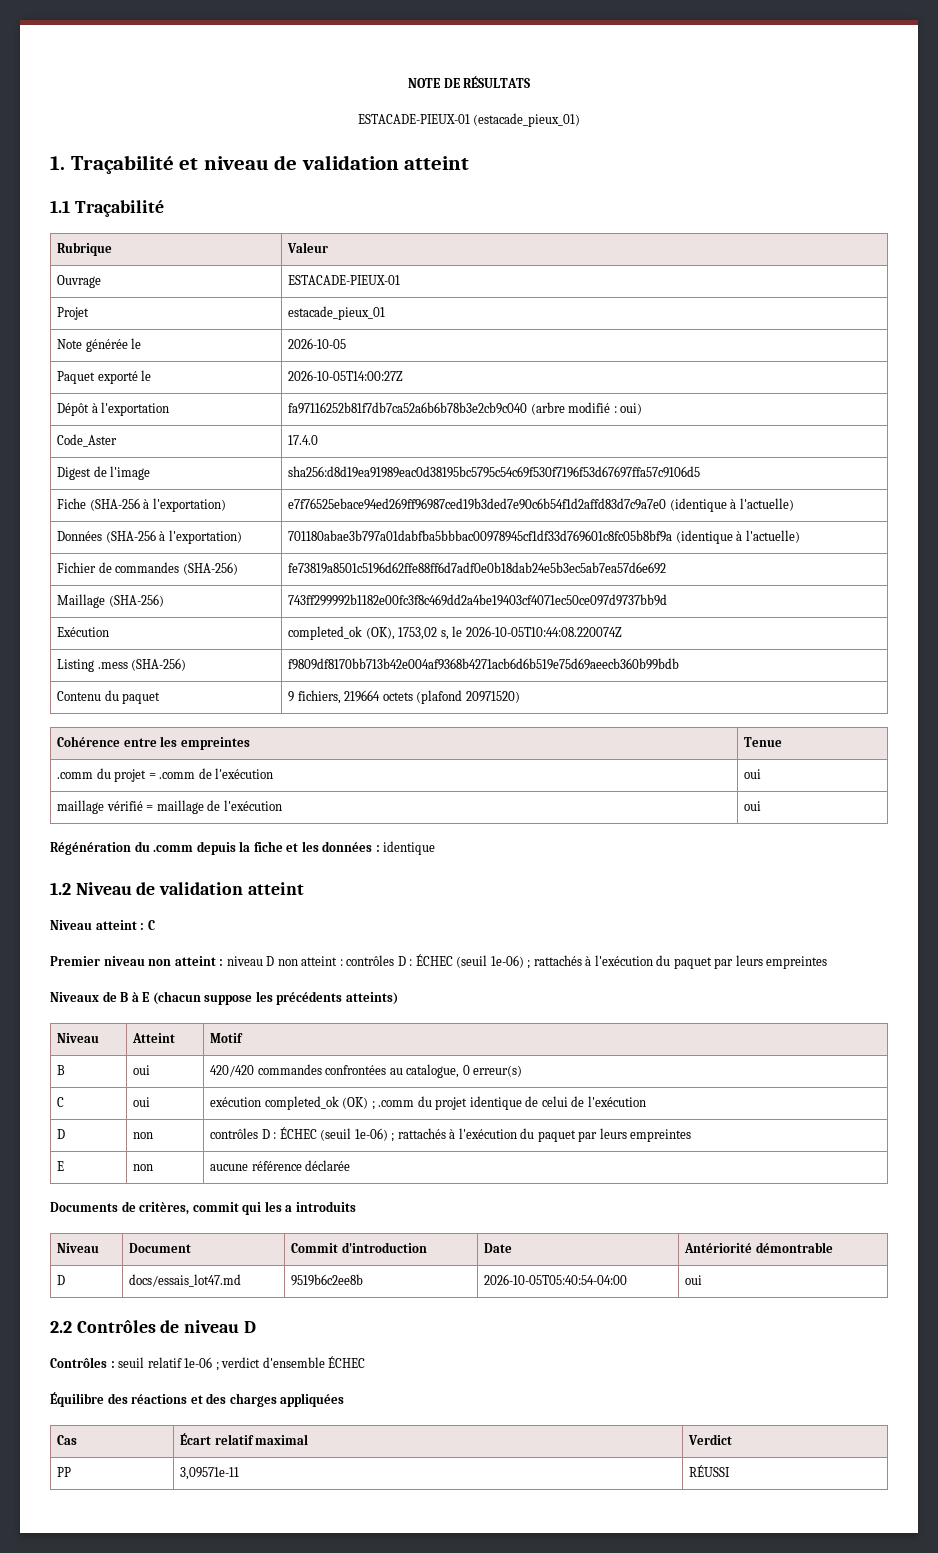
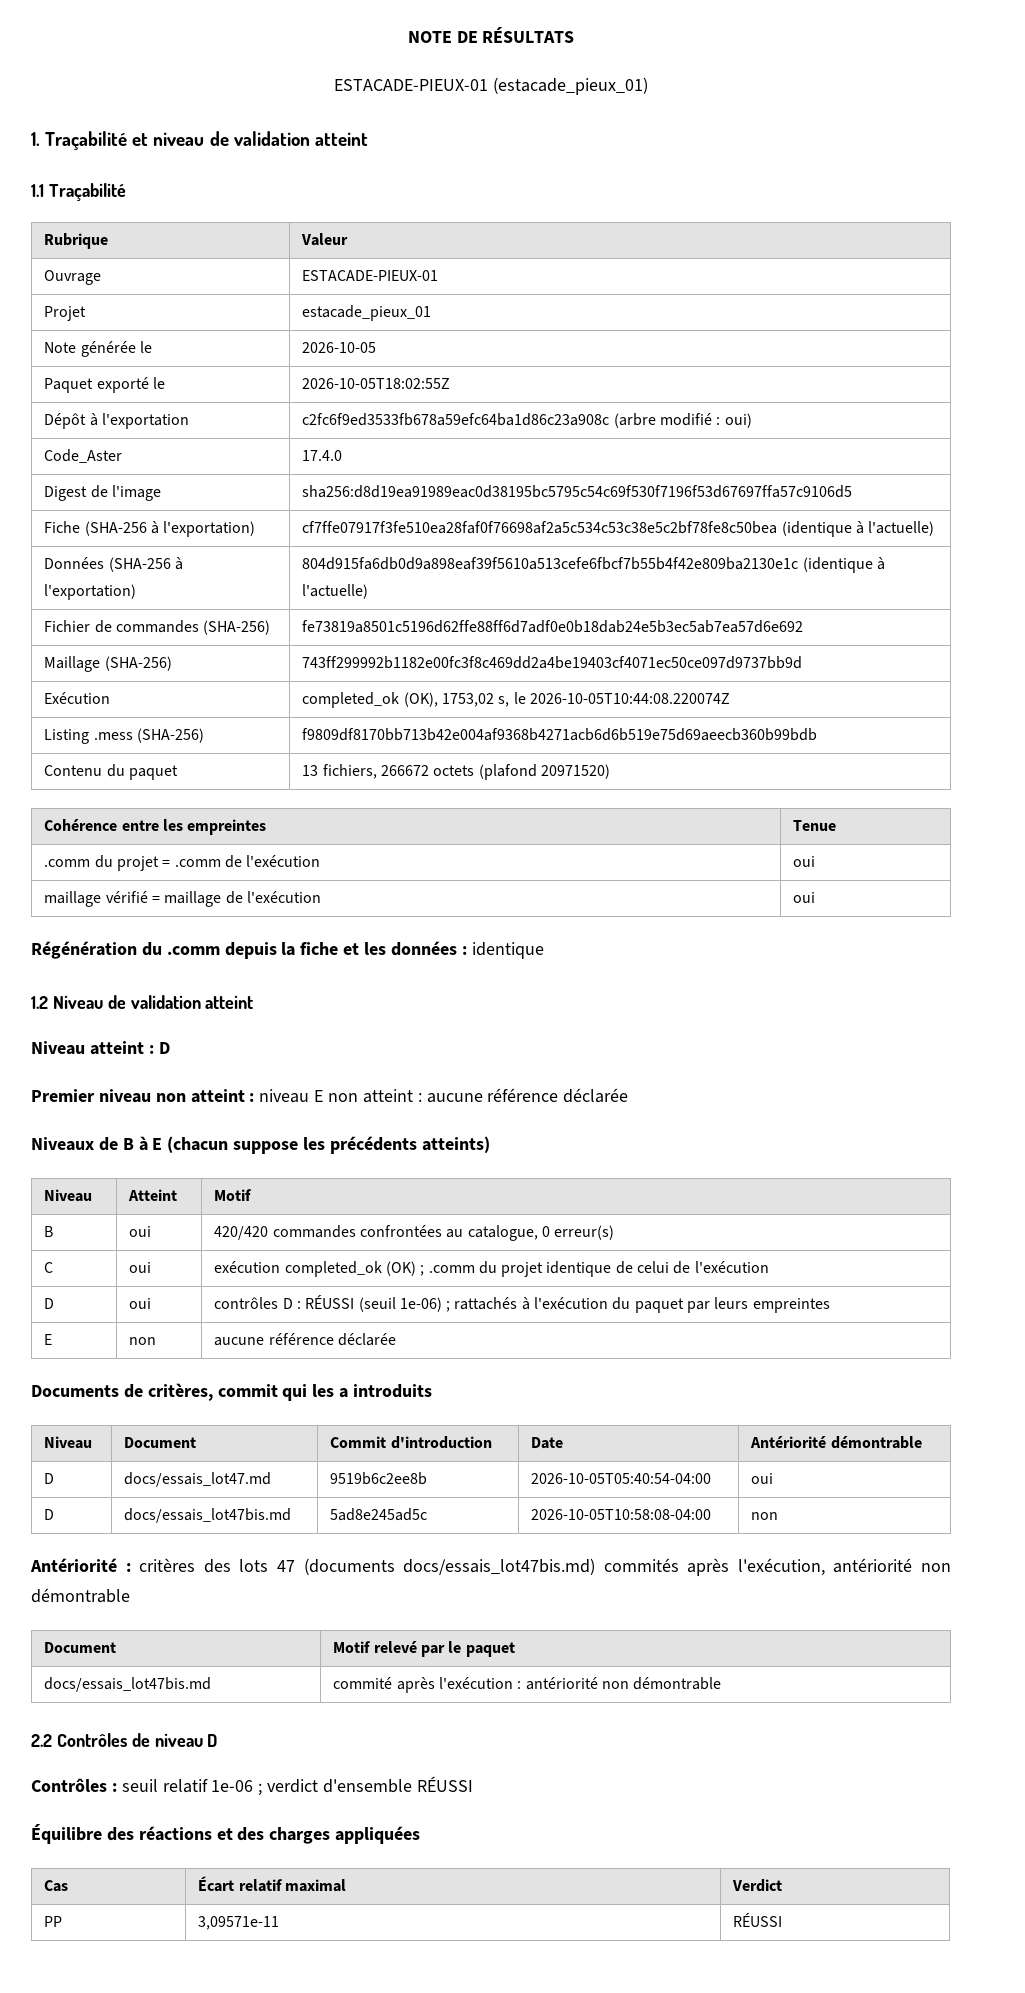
- Paquet exporté le | 2026-10-05T14:00:27Z
+ Paquet exporté le | 2026-10-05T18:02:55Z
- Dépôt à l'exportation | fa97116252b81f7db7ca52a6b6b78b3e2cb9c040 (arbre modifié : oui)
+ Dépôt à l'exportation | c2fc6f9ed3533fb678a59efc64ba1d86c23a908c (arbre modifié : oui)
- Fiche (SHA-256 à l'exportation) | e7f76525ebace94ed269ff96987ced19b3ded7e90c6b54f1d2affd83d7c9a7e0 (identique à l'actuelle)
+ Fiche (SHA-256 à l'exportation) | cf7ffe07917f3fe510ea28faf0f76698af2a5c534c53c38e5c2bf78fe8c50bea (identique à l'actuelle)
- Données (SHA-256 à l'exportation) | 701180abae3b797a01dabfba5bbbac00978945cf1df33d769601c8fc05b8bf9a (identique à l'actuelle)
+ Données (SHA-256 à l'exportation) | 804d915fa6db0d9a898eaf39f5610a513cefe6fbcf7b55b4f42e809ba2130e1c (identique à l'actuelle)
- Contenu du paquet | 9 fichiers, 219664 octets (plafond 20971520)
+ Contenu du paquet | 13 fichiers, 266672 octets (plafond 20971520)
- Niveau atteint : C
+ Niveau atteint : D
- Premier niveau non atteint : niveau D non atteint : contrôles D : ÉCHEC (seuil 1e-06) ; rattachés à l'exécution du paquet par leurs empreintes
+ Premier niveau non atteint : niveau E non atteint : aucune référence déclarée
- D | non | contrôles D : ÉCHEC (seuil 1e-06) ; rattachés à l'exécution du paquet par leurs empreintes
+ D | oui | contrôles D : RÉUSSI (seuil 1e-06) ; rattachés à l'exécution du paquet par leurs empreintes
+ D | docs/essais_lot47bis.md | 5ad8e245ad5c | 2026-10-05T10:58:08-04:00 | non
+ Antériorité : critères des lots 47 (documents docs/essais_lot47bis.md) commités après l'exécution, antériorité non démontrable
+ Document | Motif relevé par le paquet
+ docs/essais_lot47bis.md | commité après l'exécution : antériorité non démontrable
- Contrôles : seuil relatif 1e-06 ; verdict d'ensemble ÉCHEC
+ Contrôles : seuil relatif 1e-06 ; verdict d'ensemble RÉUSSI

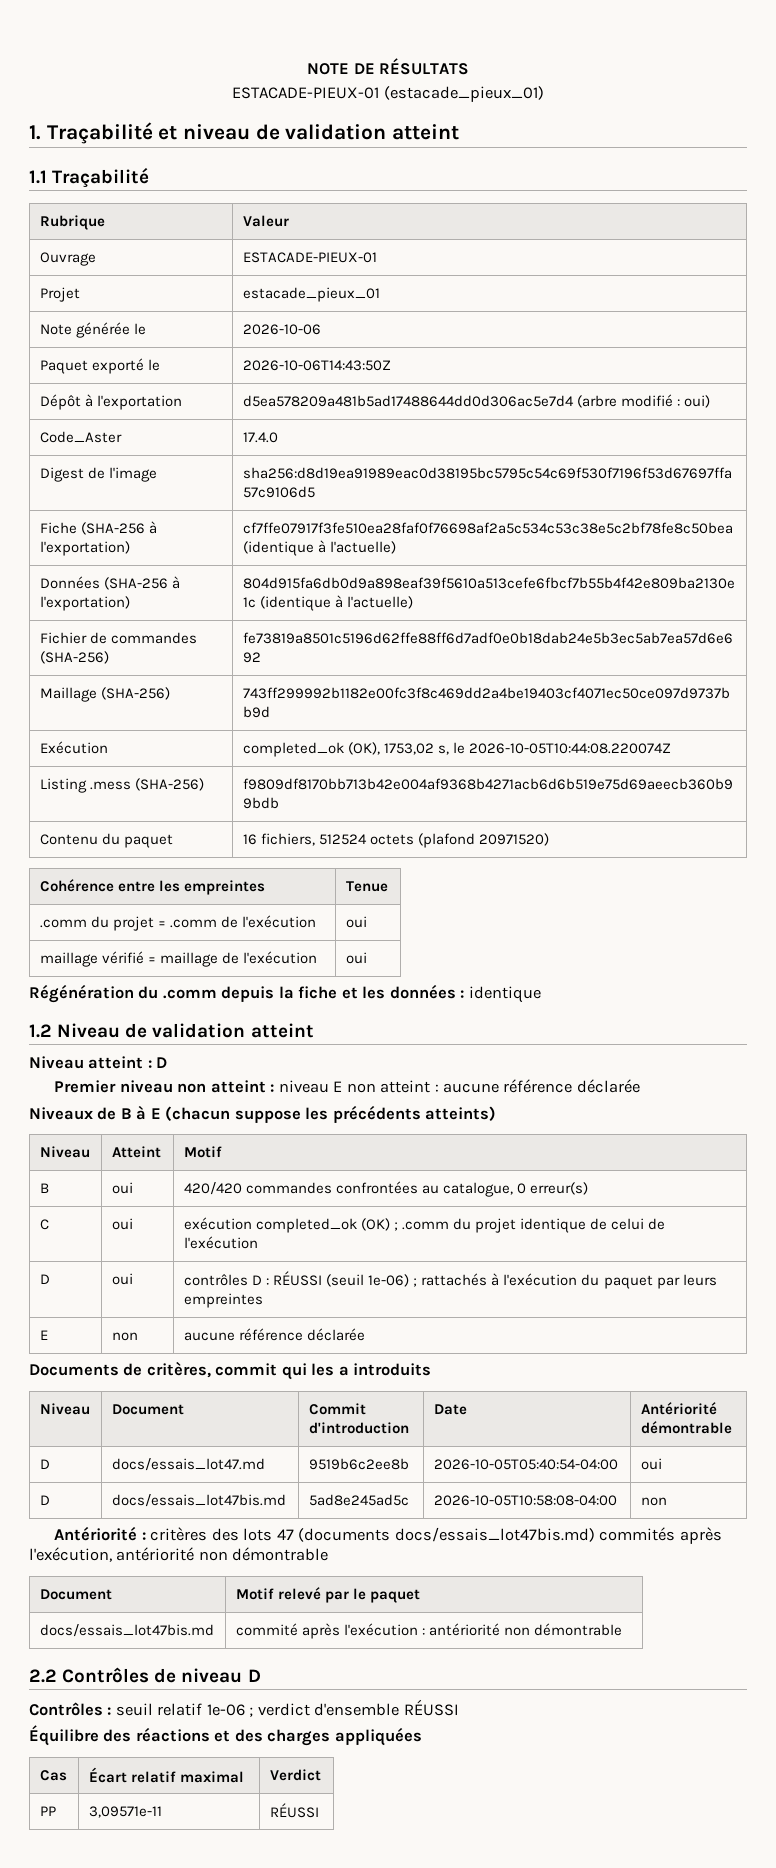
- Note générée le | 2026-10-05
+ Note générée le | 2026-10-06
- Paquet exporté le | 2026-10-05T18:02:55Z
+ Paquet exporté le | 2026-10-06T14:43:50Z
- Dépôt à l'exportation | c2fc6f9ed3533fb678a59efc64ba1d86c23a908c (arbre modifié : oui)
+ Dépôt à l'exportation | d5ea578209a481b5ad17488644dd0d306ac5e7d4 (arbre modifié : oui)
- Contenu du paquet | 13 fichiers, 266672 octets (plafond 20971520)
+ Contenu du paquet | 16 fichiers, 512524 octets (plafond 20971520)

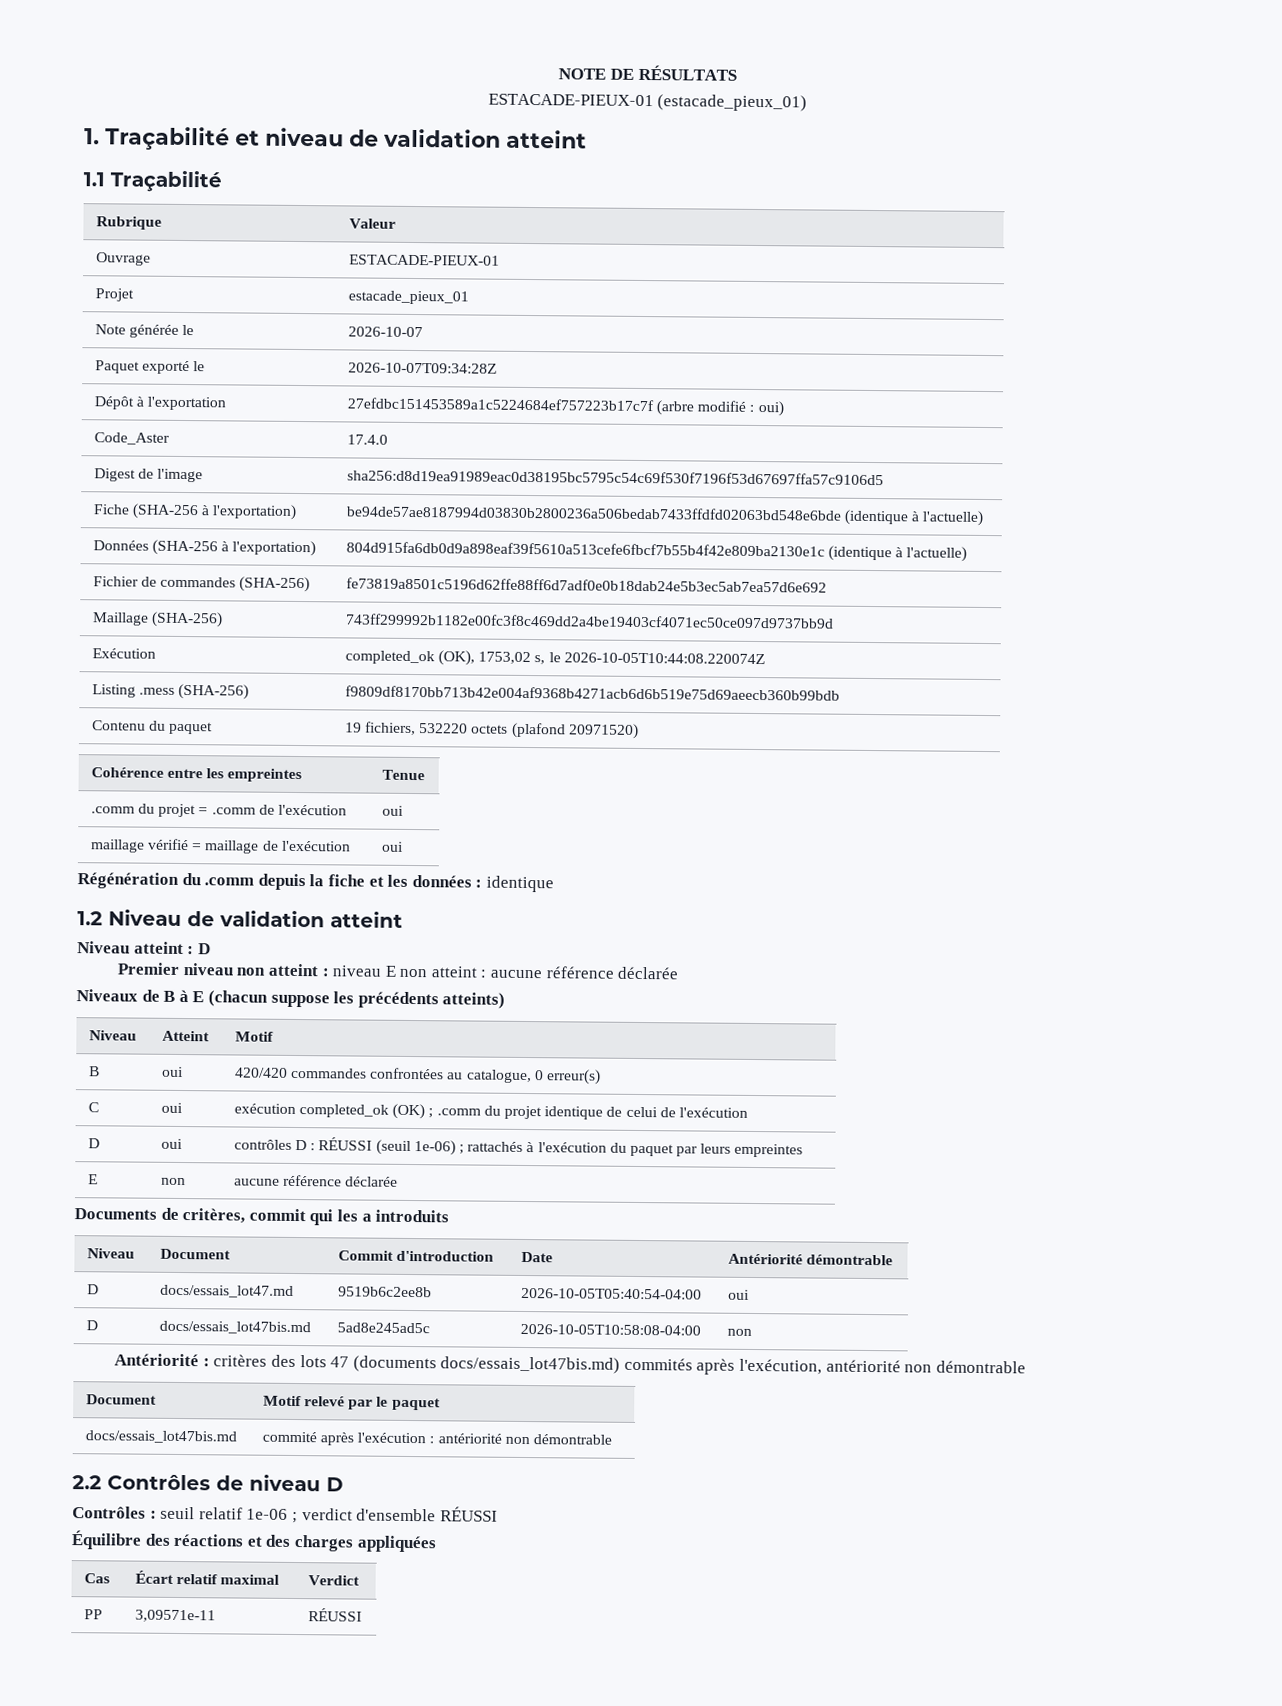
- Note générée le | 2026-10-06
+ Note générée le | 2026-10-07
- Paquet exporté le | 2026-10-06T14:43:50Z
+ Paquet exporté le | 2026-10-07T09:34:28Z
- Dépôt à l'exportation | d5ea578209a481b5ad17488644dd0d306ac5e7d4 (arbre modifié : oui)
+ Dépôt à l'exportation | 27efdbc151453589a1c5224684ef757223b17c7f (arbre modifié : oui)
- Fiche (SHA-256 à l'exportation) | cf7ffe07917f3fe510ea28faf0f76698af2a5c534c53c38e5c2bf78fe8c50bea (identique à l'actuelle)
+ Fiche (SHA-256 à l'exportation) | be94de57ae8187994d03830b2800236a506bedab7433ffdfd02063bd548e6bde (identique à l'actuelle)
- Contenu du paquet | 16 fichiers, 512524 octets (plafond 20971520)
+ Contenu du paquet | 19 fichiers, 532220 octets (plafond 20971520)

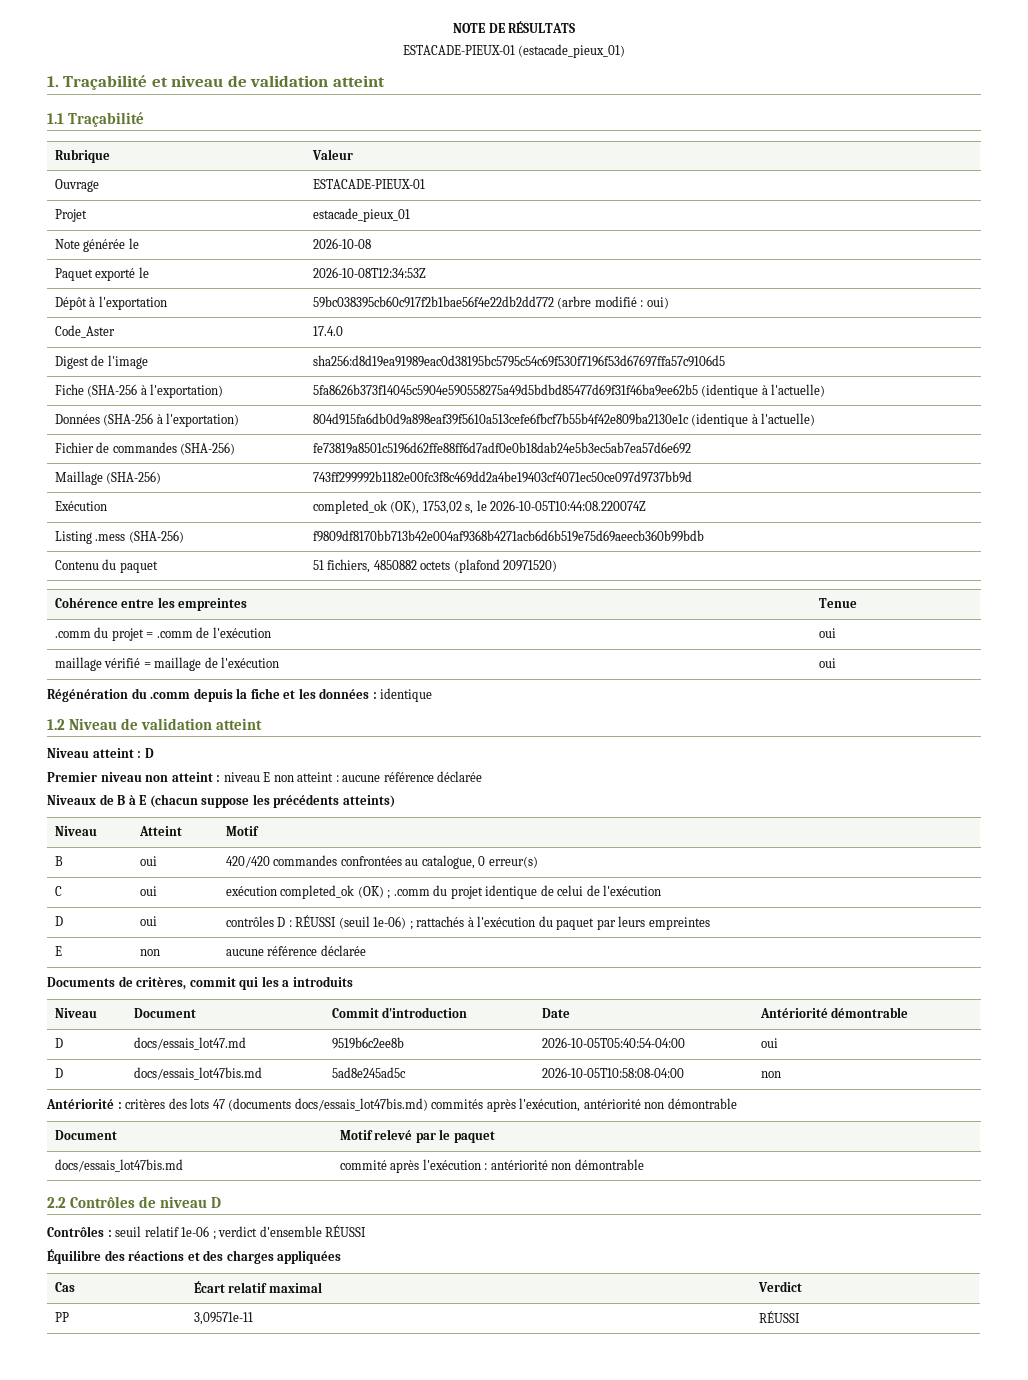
- Note générée le | 2026-10-07
+ Note générée le | 2026-10-08
- Paquet exporté le | 2026-10-07T09:34:28Z
+ Paquet exporté le | 2026-10-08T12:34:53Z
- Dépôt à l'exportation | 27efdbc151453589a1c5224684ef757223b17c7f (arbre modifié : oui)
+ Dépôt à l'exportation | 59bc038395cb60c917f2b1bae56f4e22db2dd772 (arbre modifié : oui)
- Fiche (SHA-256 à l'exportation) | be94de57ae8187994d03830b2800236a506bedab7433ffdfd02063bd548e6bde (identique à l'actuelle)
+ Fiche (SHA-256 à l'exportation) | 5fa8626b373f14045c5904e590558275a49d5bdbd85477d69f31f46ba9ee62b5 (identique à l'actuelle)
- Contenu du paquet | 19 fichiers, 532220 octets (plafond 20971520)
+ Contenu du paquet | 51 fichiers, 4850882 octets (plafond 20971520)

